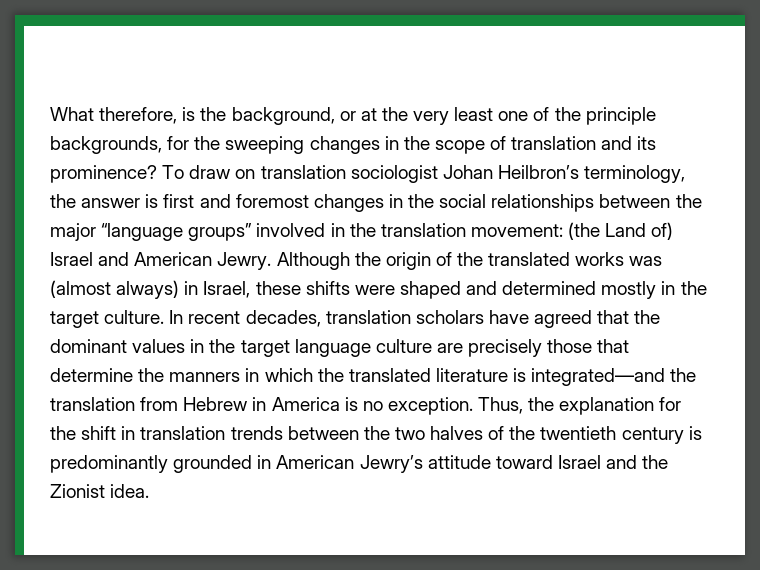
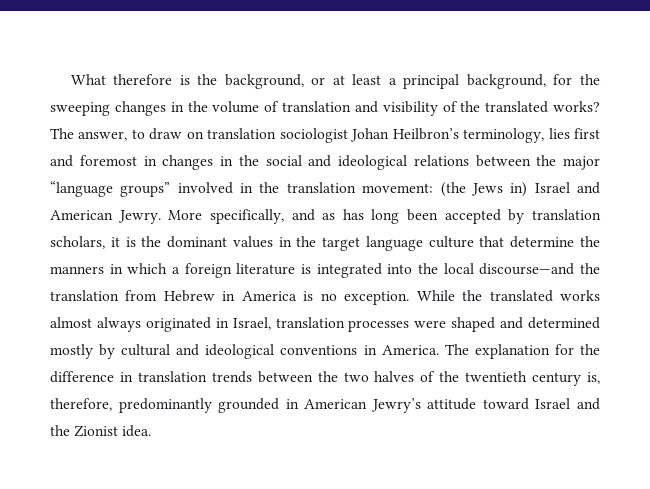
- What therefore, is the background, or at the very least one of the principle backgrounds, for the sweeping changes in the scope of translation and its prominence? To draw on translation sociologist Johan Heilbron’s terminology, the answer is first and foremost changes in the social relationships between the major “language groups” involved in the translation movement: (the Land of) Israel and American Jewry.
+ What therefore is the background, or at least a principal background, for the sweeping changes in the volume of translation and visibility of the translated works? The answer, to draw on translation sociologist Johan Heilbron’s terminology, lies first and foremost in changes in the social and ideological relations between the major “language groups” involved in the translation movement: (the Jews in) Israel and American Jewry.
- Although the origin of the translated works was (almost always) in Israel, these shifts were shaped and determined mostly in the target culture. In recent decades, translation scholars have agreed that the dominant values in the target language culture are precisely those that determine the manners in which the translated literature is integrated—and the translation from Hebrew in America is no exception.
+ More specifically, and as has long been accepted by translation scholars, it is the dominant values in the target language culture that determine the manners in which a foreign literature is integrated into the local discourse—and the translation from Hebrew in America is no exception.
- Thus, the explanation for the shift in translation trends between the two halves of the twentieth century is predominantly grounded in American Jewry’s attitude toward Israel and the Zionist idea.
+ While the translated works almost always originated in Israel, translation processes were shaped and determined mostly by cultural and ideological conventions in America. The explanation for the difference in translation trends between the two halves of the twentieth century is, therefore, predominantly grounded in American Jewry’s attitude toward Israel and the Zionist idea.

